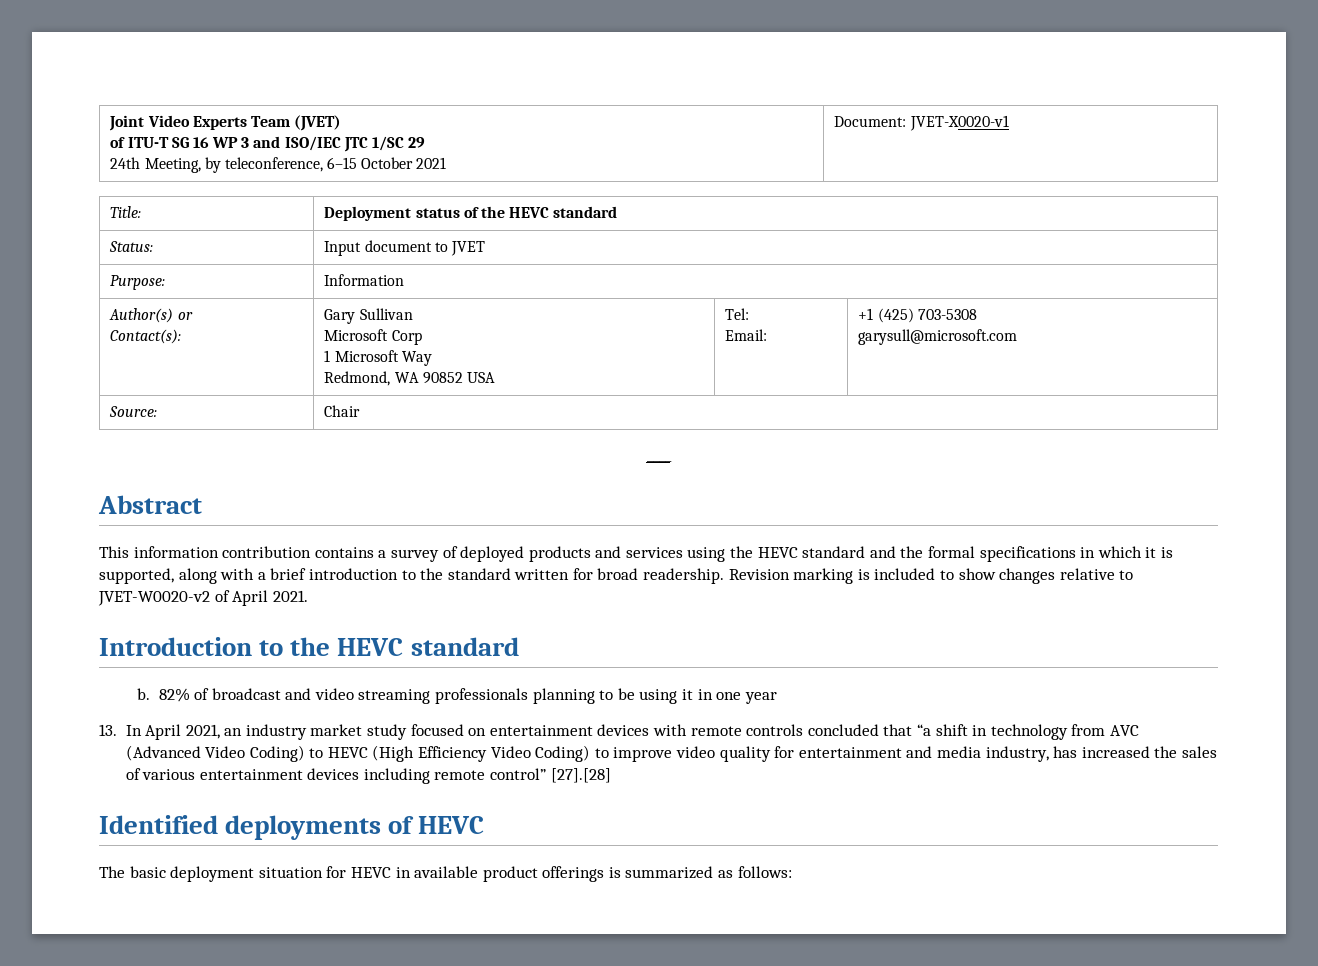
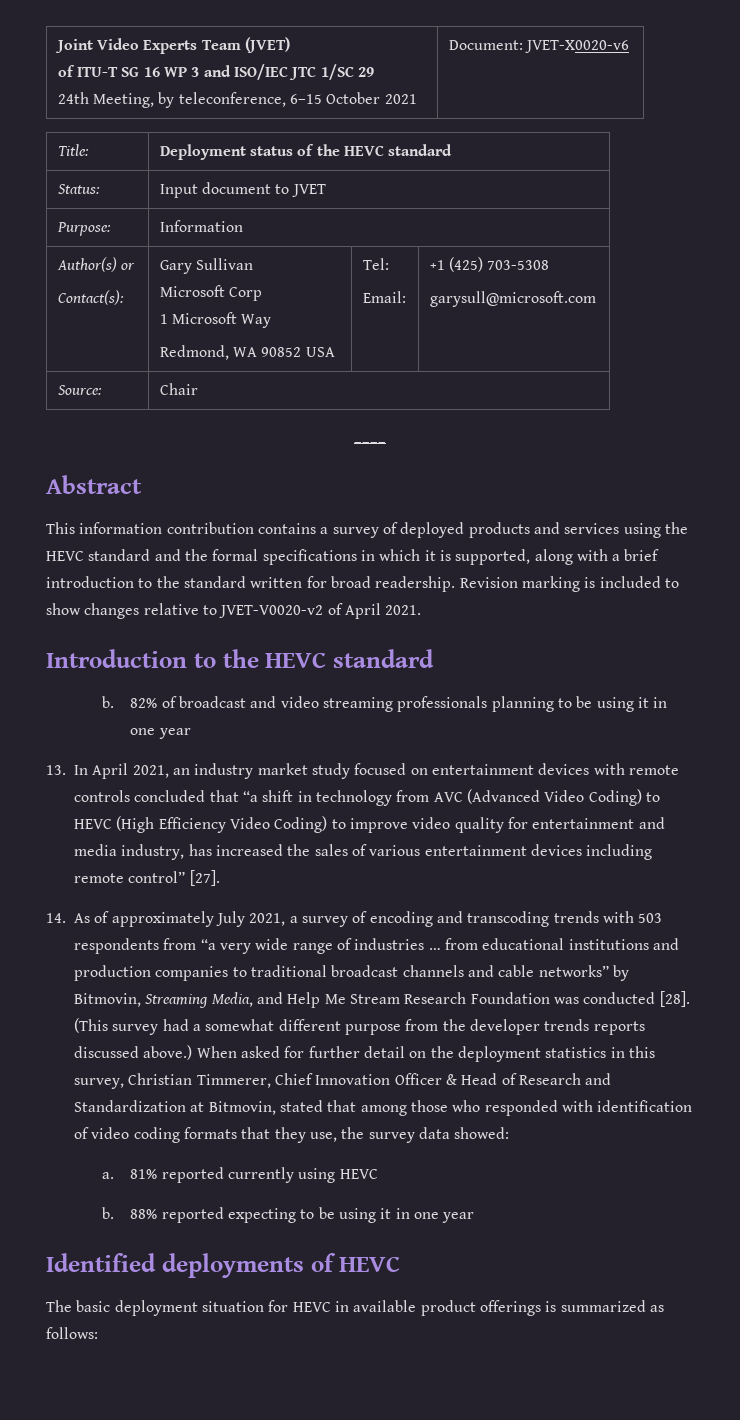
  Joint Video Experts Team (JVET)
  of ITU-T SG 16 WP 3 and ISO/IEC JTC 1/SC 29
- 24th Meeting, by teleconference, 6–15 October 2021 | Document: JVET-X0020-v1
+ 24th Meeting, by teleconference, 6–15 October 2021 | Document: JVET-X0020-v6
- Revision marking is included to show changes relative to JVET-W0020-v2 of April 2021.
+ Revision marking is included to show changes relative to JVET-V0020-v2 of April 2021.
- 13. In April 2021, an industry market study focused on entertainment devices with remote controls concluded that “a shift in technology from AVC (Advanced Video Coding) to HEVC (High Efficiency Video Coding) to improve video quality for entertainment and media industry, has increased the sales of various entertainment devices including remote control” [27].[28]
+ 13. In April 2021, an industry market study focused on entertainment devices with remote controls concluded that “a shift in technology from AVC (Advanced Video Coding) to HEVC (High Efficiency Video Coding) to improve video quality for entertainment and media industry, has increased the sales of various entertainment devices including remote control” [27].
+ 14. As of approximately July 2021, a survey of encoding and transcoding trends with 503 respondents from “a very wide range of industries … from educational institutions and production companies to traditional broadcast channels and cable networks” by Bitmovin, Streaming Media, and Help Me Stream Research Foundation was conducted [28]. (This survey had a somewhat different purpose from the developer trends reports discussed above.) When asked for further detail on the deployment statistics in this survey, Christian Timmerer, Chief Innovation Officer & Head of Research and Standardization at Bitmovin, stated that among those who responded with identification of video coding formats that they use, the survey data showed:
+ a. 81% reported currently using HEVC
+ b. 88% reported expecting to be using it in one year

